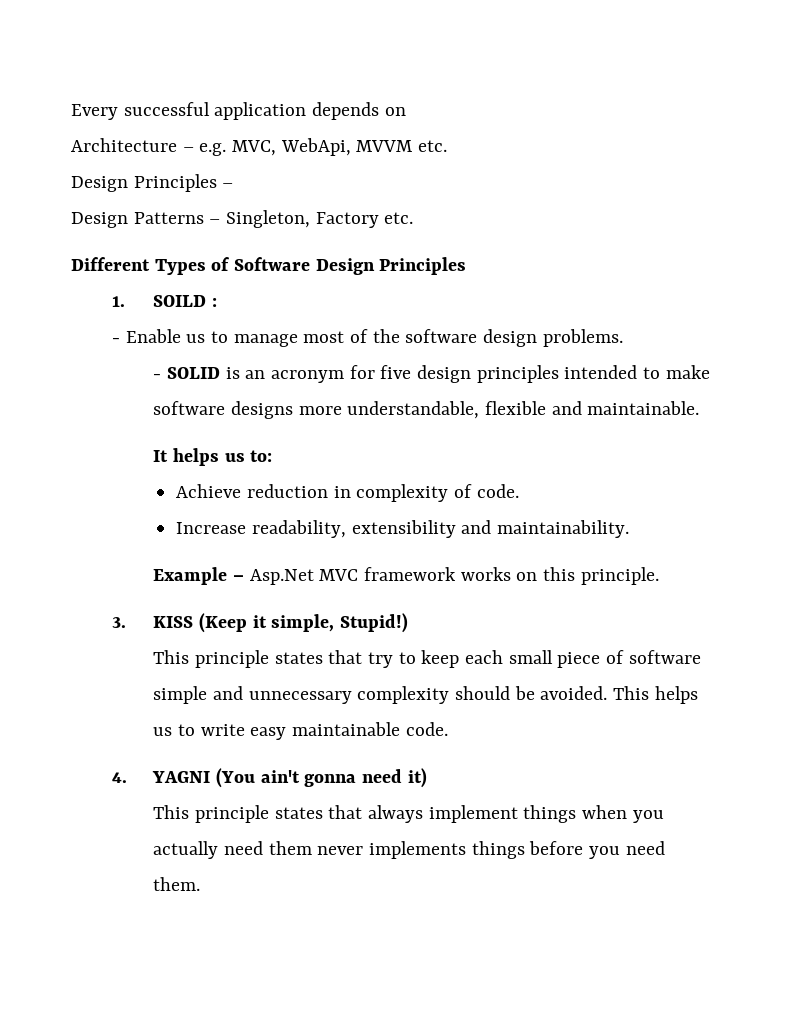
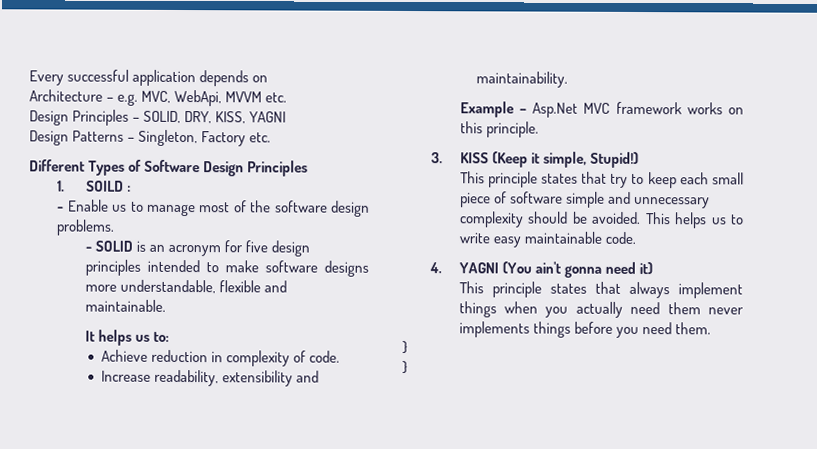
- Design Principles –
+ Design Principles – SOLID, DRY, KISS, YAGNI
  This principle states that always implement things when you actually need them never implements things before you need them.
+ }
+ }

